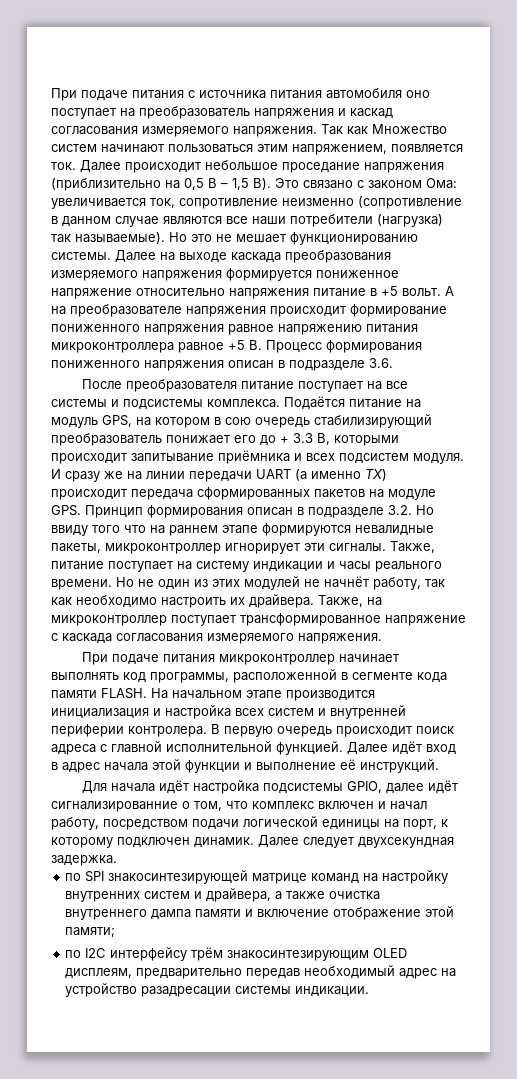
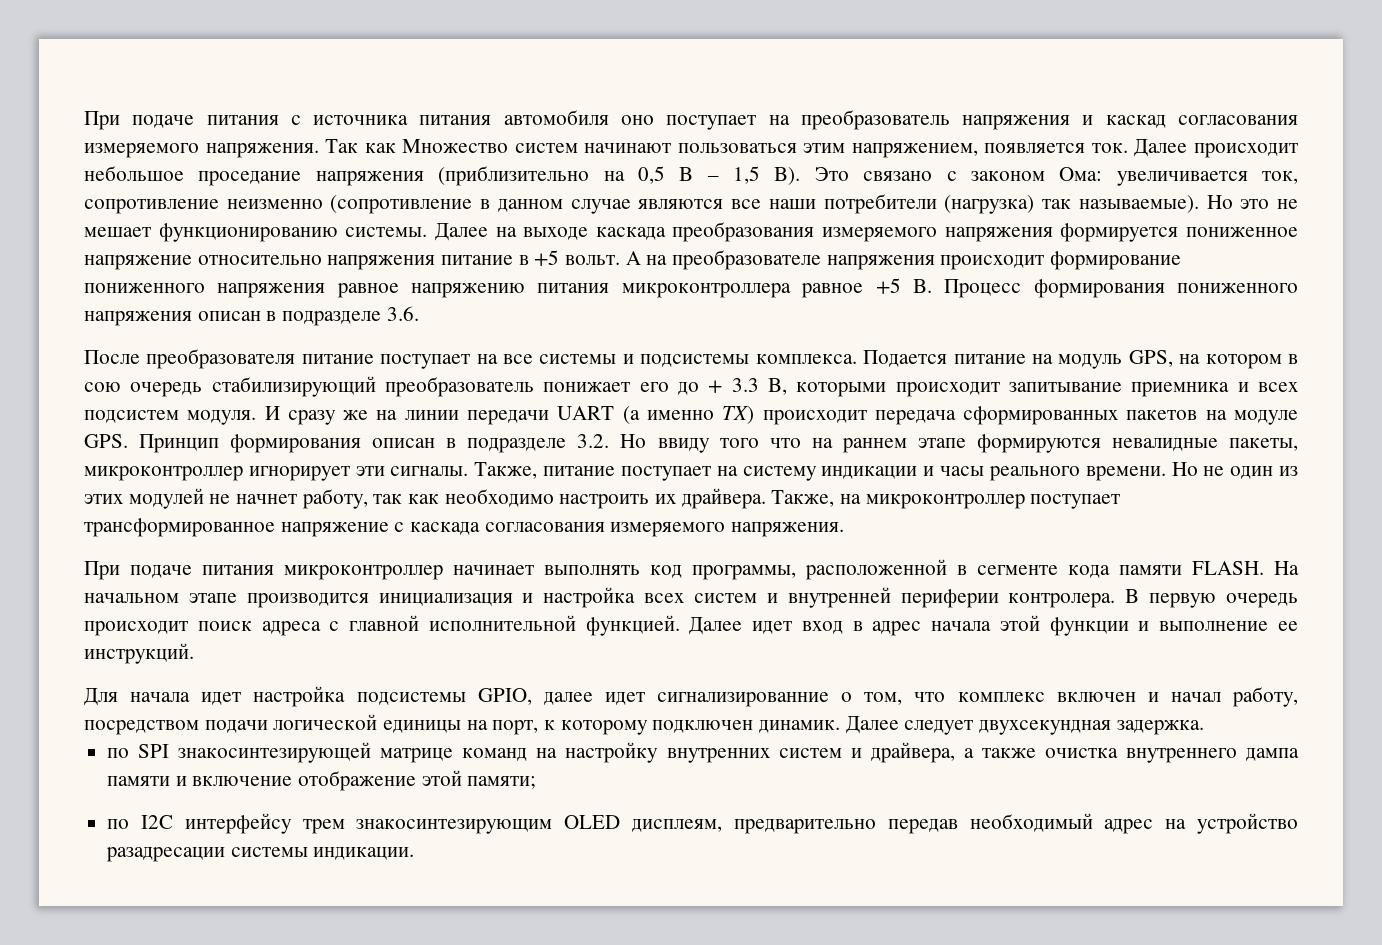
- Подаётся питание на модуль GPS, на котором в сою очередь стабилизирующий преобразователь понижает его до + 3.3 В, которыми происходит запитывание приёмника и всех подсистем модуля.
+ Подается питание на модуль GPS, на котором в сою очередь стабилизирующий преобразователь понижает его до + 3.3 В, которыми происходит запитывание приемника и всех подсистем модуля.
- Но не один из этих модулей не начнёт работу, так как необходимо настроить их драйвера.
+ Но не один из этих модулей не начнет работу, так как необходимо настроить их драйвера.
- Далее идёт вход в адрес начала этой функции и выполнение её инструкций.
+ Далее идет вход в адрес начала этой функции и выполнение ее инструкций.
- Для начала идёт настройка подсистемы GPIO, далее идёт сигнализированние о том, что комплекс включен и начал работу, посредством подачи логической единицы на порт, к которому подключен динамик.
+ Для начала идет настройка подсистемы GPIO, далее идет сигнализированние о том, что комплекс включен и начал работу, посредством подачи логической единицы на порт, к которому подключен динамик.
- по I2C интерфейсу трём знакосинтезирующим OLED дисплеям, предварительно передав необходимый адрес на устройство разадресации системы индикации.
+ по I2C интерфейсу трем знакосинтезирующим OLED дисплеям, предварительно передав необходимый адрес на устройство разадресации системы индикации.

